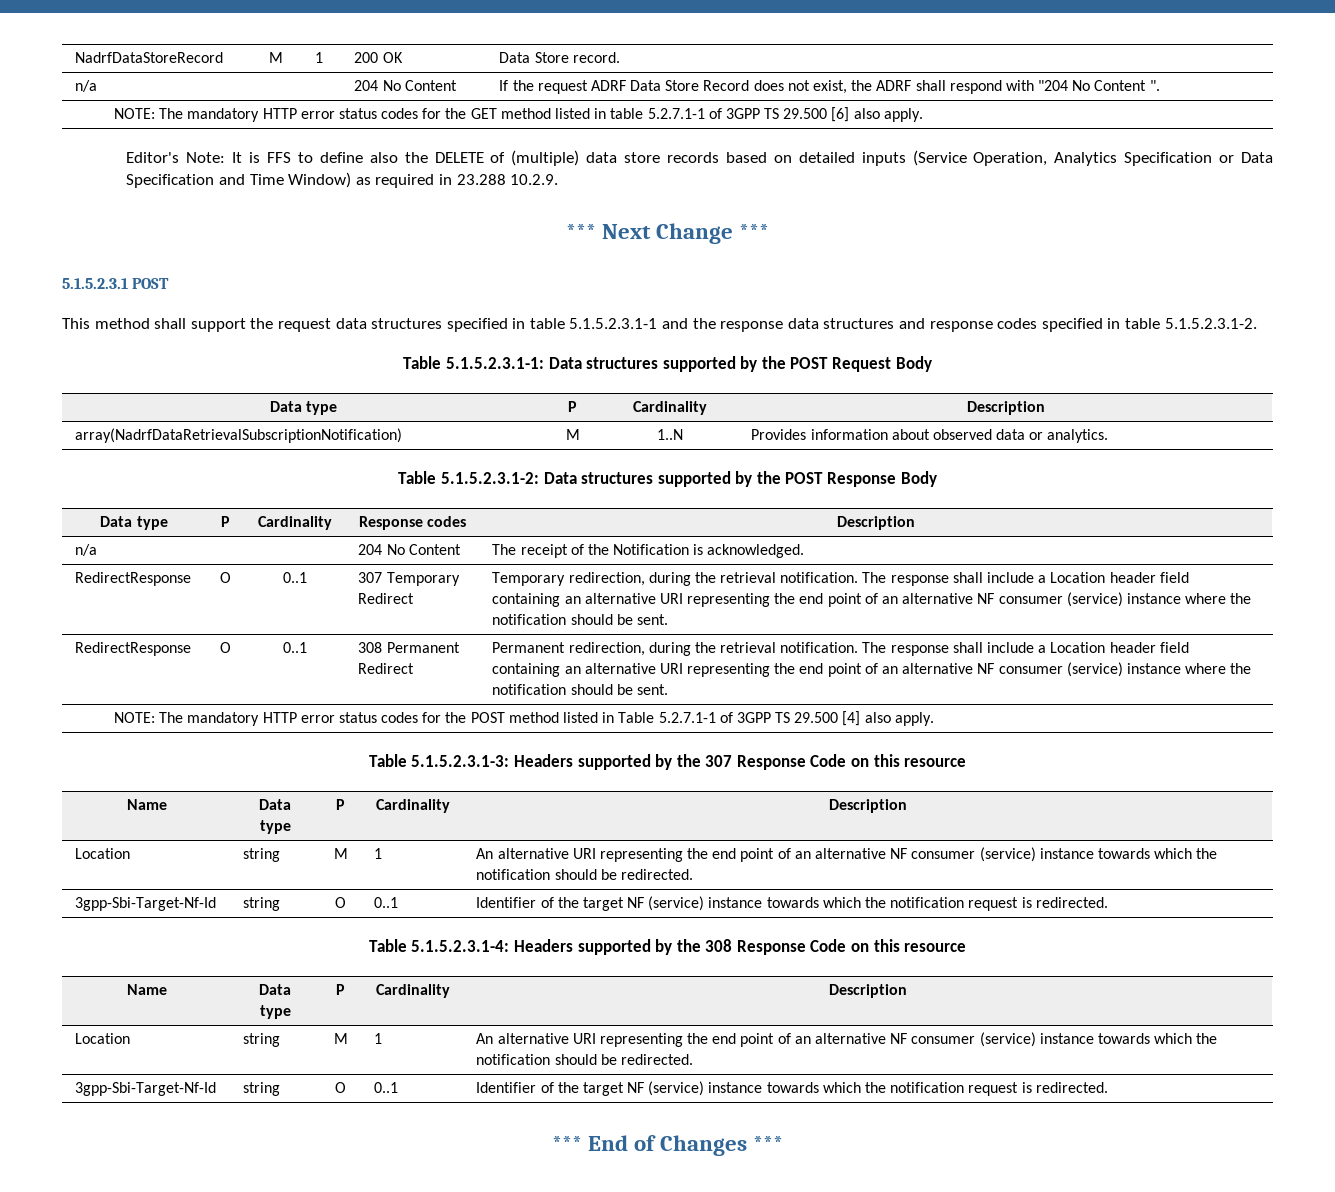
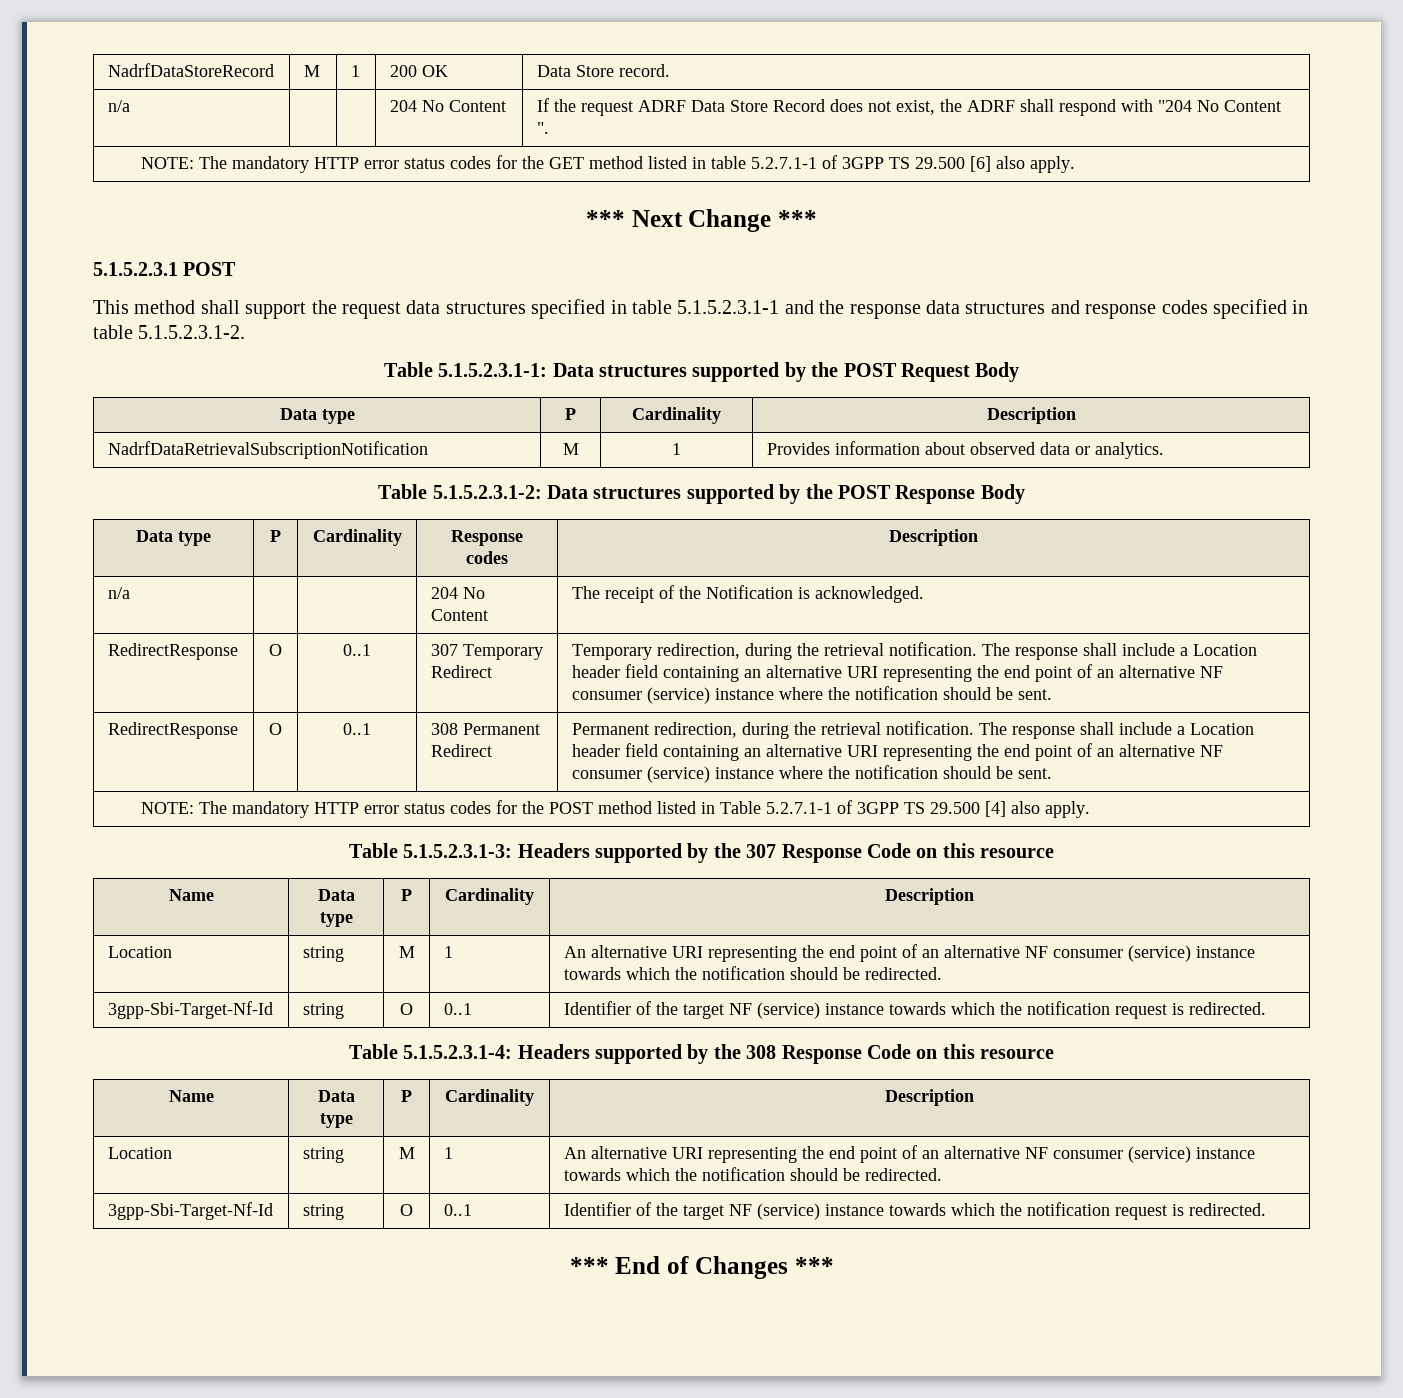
- Editor's Note: It is FFS to define also the DELETE of (multiple) data store records based on detailed inputs (Service Operation, Analytics Specification or Data Specification and Time Window) as required in 23.288 10.2.9.
- array(NadrfDataRetrievalSubscriptionNotification) | M | 1..N | Provides information about observed data or analytics.
+ NadrfDataRetrievalSubscriptionNotification | M | 1 | Provides information about observed data or analytics.

